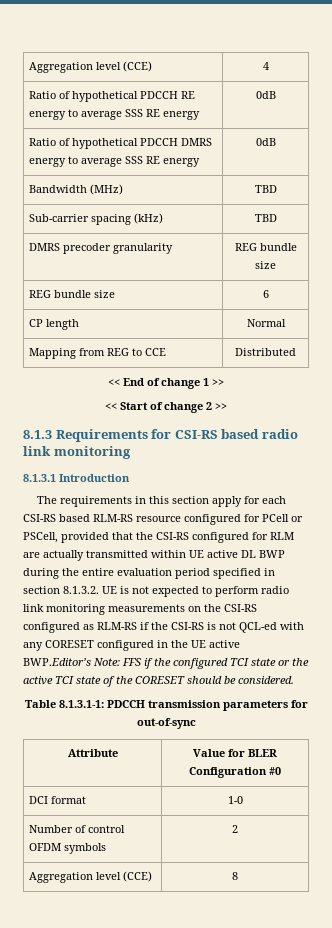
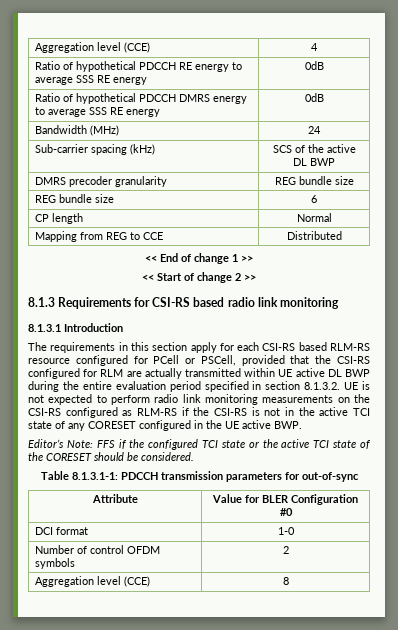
- Bandwidth (MHz) | TBD
+ Bandwidth (MHz) | 24
- Sub-carrier spacing (kHz) | TBD
+ Sub-carrier spacing (kHz) | SCS of the active DL BWP
- The requirements in this section apply for each CSI-RS based RLM-RS resource configured for PCell or PSCell, provided that the CSI-RS configured for RLM are actually transmitted within UE active DL BWP during the entire evaluation period specified in section 8.1.3.2. UE is not expected to perform radio link monitoring measurements on the CSI-RS configured as RLM-RS if the CSI-RS is not QCL-ed with any CORESET configured in the UE active BWP.Editor’s Note:
+ The requirements in this section apply for each CSI-RS based RLM-RS resource configured for PCell or PSCell, provided that the CSI-RS configured for RLM are actually transmitted within UE active DL BWP during the entire evaluation period specified in section 8.1.3.2. UE is not expected to perform radio link monitoring measurements on the CSI-RS configured as RLM-RS if the CSI-RS is not in the active TCI state of any CORESET configured in the UE active BWP.
+ Editor’s Note:

